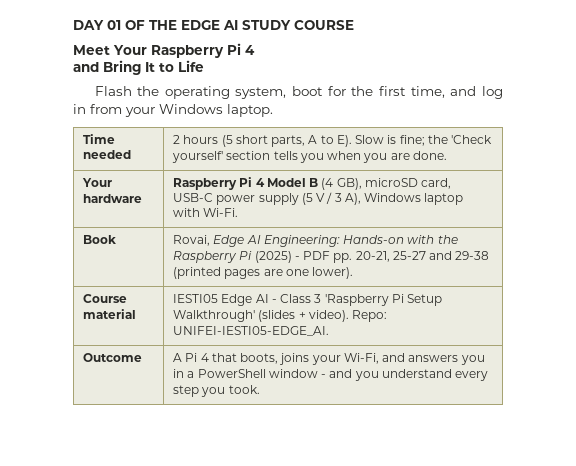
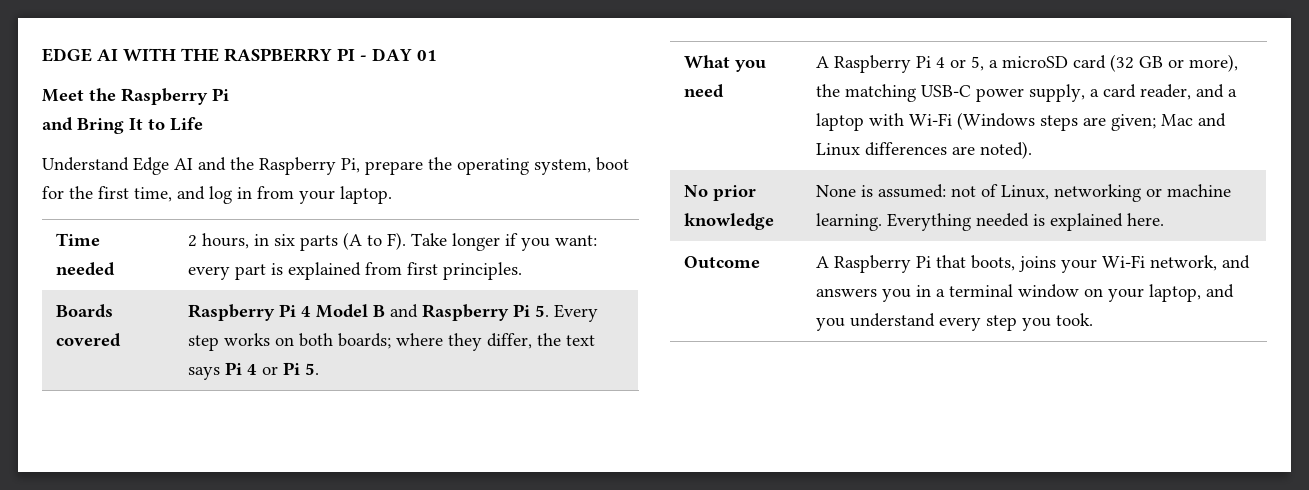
- DAY 01 OF THE EDGE AI STUDY COURSE
+ EDGE AI WITH THE RASPBERRY PI - DAY 01
- Meet Your Raspberry Pi 4
+ Meet the Raspberry Pi
- Flash the operating system, boot for the first time, and log in from your Windows laptop.
+ Understand Edge AI and the Raspberry Pi, prepare the operating system, boot for the first time, and log in from your laptop.
- Time needed | 2 hours (5 short parts, A to E). Slow is fine; the 'Check yourself' section tells you when you are done.
- Your hardware | Raspberry Pi 4 Model B (4 GB), microSD card, USB-C power supply (5 V / 3 A), Windows laptop with Wi-Fi.
- Book | Rovai, Edge AI Engineering: Hands-on with the Raspberry Pi (2025) - PDF pp. 20-21, 25-27 and 29-38 (printed pages are one lower).
- Course material | IESTI05 Edge AI - Class 3 'Raspberry Pi Setup Walkthrough' (slides + video). Repo: UNIFEI-IESTI05-EDGE_AI.
+ Time needed | 2 hours, in six parts (A to F). Take longer if you want: every part is explained from first principles.
+ Boards covered | Raspberry Pi 4 Model B and Raspberry Pi 5. Every step works on both boards; where they differ, the text says Pi 4 or Pi 5.
+ What you need | A Raspberry Pi 4 or 5, a microSD card (32 GB or more), the matching USB-C power supply, a card reader, and a laptop with Wi-Fi (Windows steps are given; Mac and Linux differences are noted).
+ No prior knowledge | None is assumed: not of Linux, networking or machine learning. Everything needed is explained here.
- Outcome | A Pi 4 that boots, joins your Wi-Fi, and answers you in a PowerShell window - and you understand every step you took.
+ Outcome | A Raspberry Pi that boots, joins your Wi-Fi network, and answers you in a terminal window on your laptop, and you understand every step you took.

